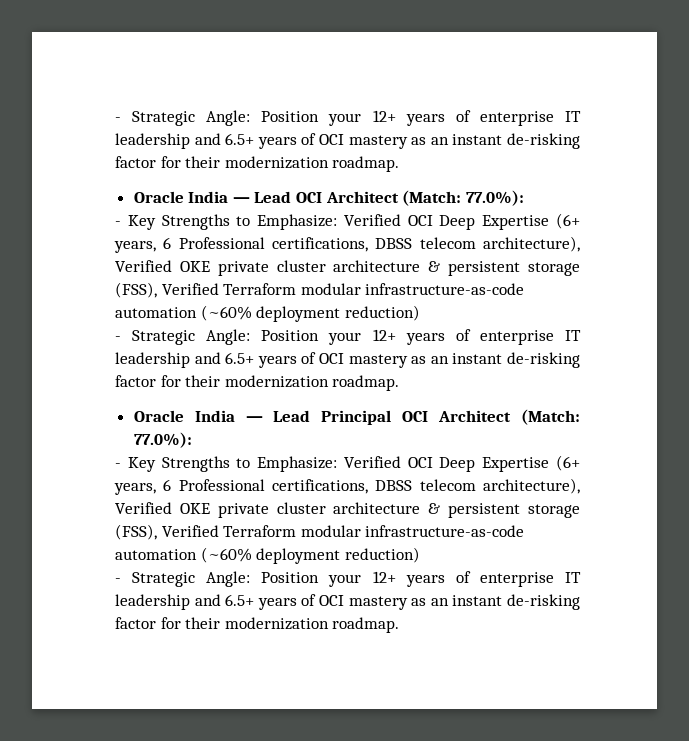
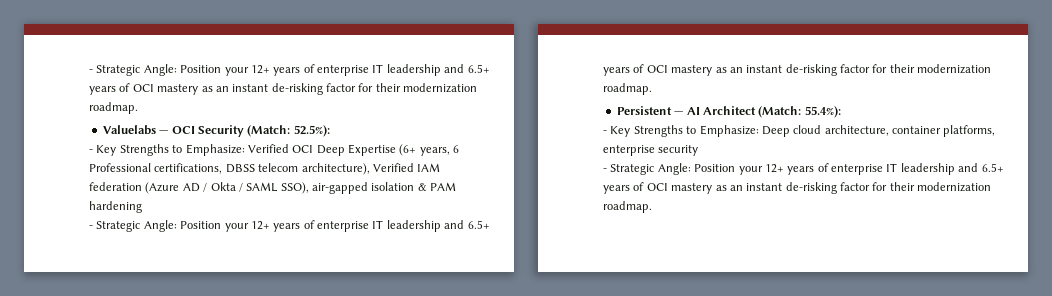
- Oracle India — Lead OCI Architect (Match: 77.0%):
- - Key Strengths to Emphasize: Verified OCI Deep Expertise (6+ years, 6 Professional certifications, DBSS telecom architecture), Verified OKE private cluster architecture & persistent storage (FSS), Verified Terraform modular infrastructure-as-code automation (~60% deployment reduction)
+ Valuelabs — OCI Security (Match: 52.5%):
+ - Key Strengths to Emphasize: Verified OCI Deep Expertise (6+ years, 6 Professional certifications, DBSS telecom architecture), Verified IAM federation (Azure AD / Okta / SAML SSO), air-gapped isolation & PAM hardening
- Oracle India — Lead Principal OCI Architect (Match: 77.0%):
- - Key Strengths to Emphasize: Verified OCI Deep Expertise (6+ years, 6 Professional certifications, DBSS telecom architecture), Verified OKE private cluster architecture & persistent storage (FSS), Verified Terraform modular infrastructure-as-code automation (~60% deployment reduction)
+ Persistent — AI Architect (Match: 55.4%):
+ - Key Strengths to Emphasize: Deep cloud architecture, container platforms, enterprise security

